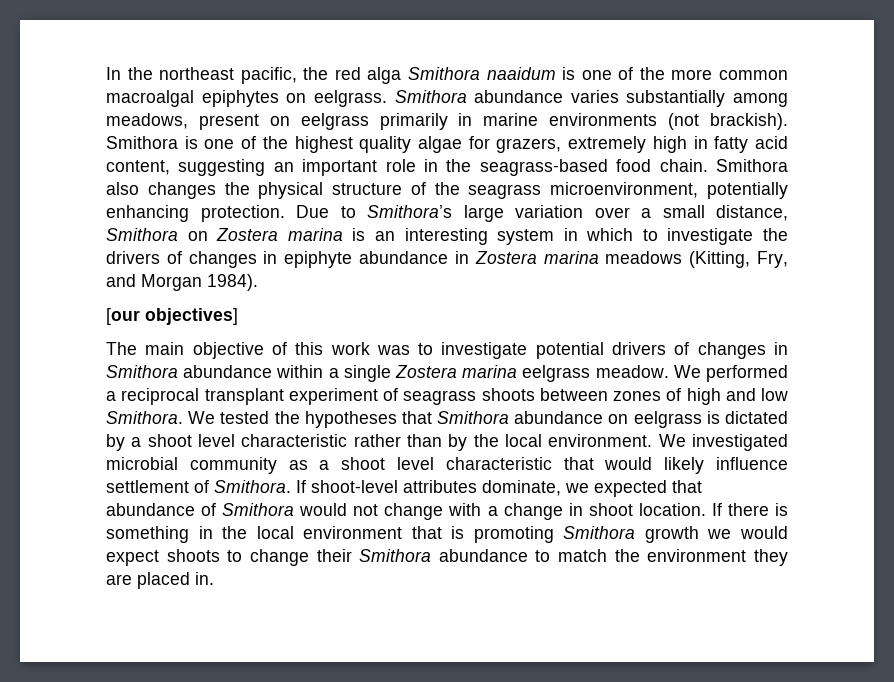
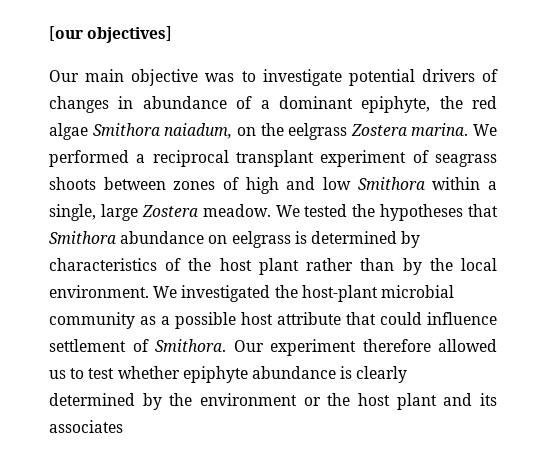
- In the northeast pacific, the red alga Smithora naaidum is one of the more common macroalgal epiphytes on eelgrass. Smithora abundance varies substantially among meadows, present on eelgrass primarily in marine environments (not brackish). Smithora is one of the highest quality algae for grazers, extremely high in fatty acid content, suggesting an important role in the seagrass-based food chain. Smithora also changes the physical structure of the seagrass microenvironment, potentially enhancing protection. Due to Smithora’s large variation over a small distance, Smithora on Zostera marina is an interesting system in which to investigate the drivers of changes in epiphyte abundance in Zostera marina meadows (Kitting, Fry, and Morgan 1984).
- The main objective of this work was to investigate potential drivers of changes in Smithora abundance within a single Zostera marina eelgrass meadow.
+ Our main objective was to investigate potential drivers of changes in abundance of a dominant epiphyte, the red algae Smithora naiadum, on the eelgrass Zostera marina.
- We performed a reciprocal transplant experiment of seagrass shoots between zones of high and low Smithora.
+ We performed a reciprocal transplant experiment of seagrass shoots between zones of high and low Smithora within a single, large Zostera meadow.
- We tested the hypotheses that Smithora abundance on eelgrass is dictated by a shoot level characteristic rather than by the local environment.
+ We tested the hypotheses that Smithora abundance on eelgrass is determined by characteristics of the host plant rather than by the local environment.
- We investigated microbial community as a shoot level characteristic that would likely influence settlement of Smithora. If shoot-level attributes dominate, we expected that abundance of Smithora would not change with a change in shoot location. If there is something in the local environment that is promoting Smithora growth we would expect shoots to change their Smithora abundance to match the environment they are placed in.
+ We investigated the host-plant microbial community as a possible host attribute that could influence settlement of Smithora. Our experiment therefore allowed us to test whether epiphyte abundance is clearly determined by the environment or the host plant and its associates

